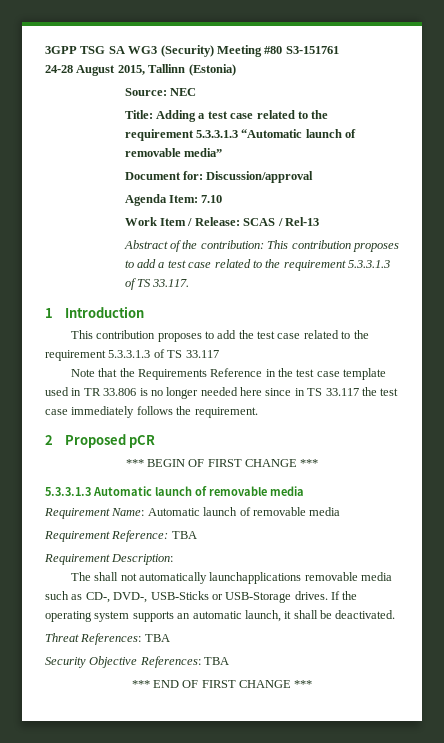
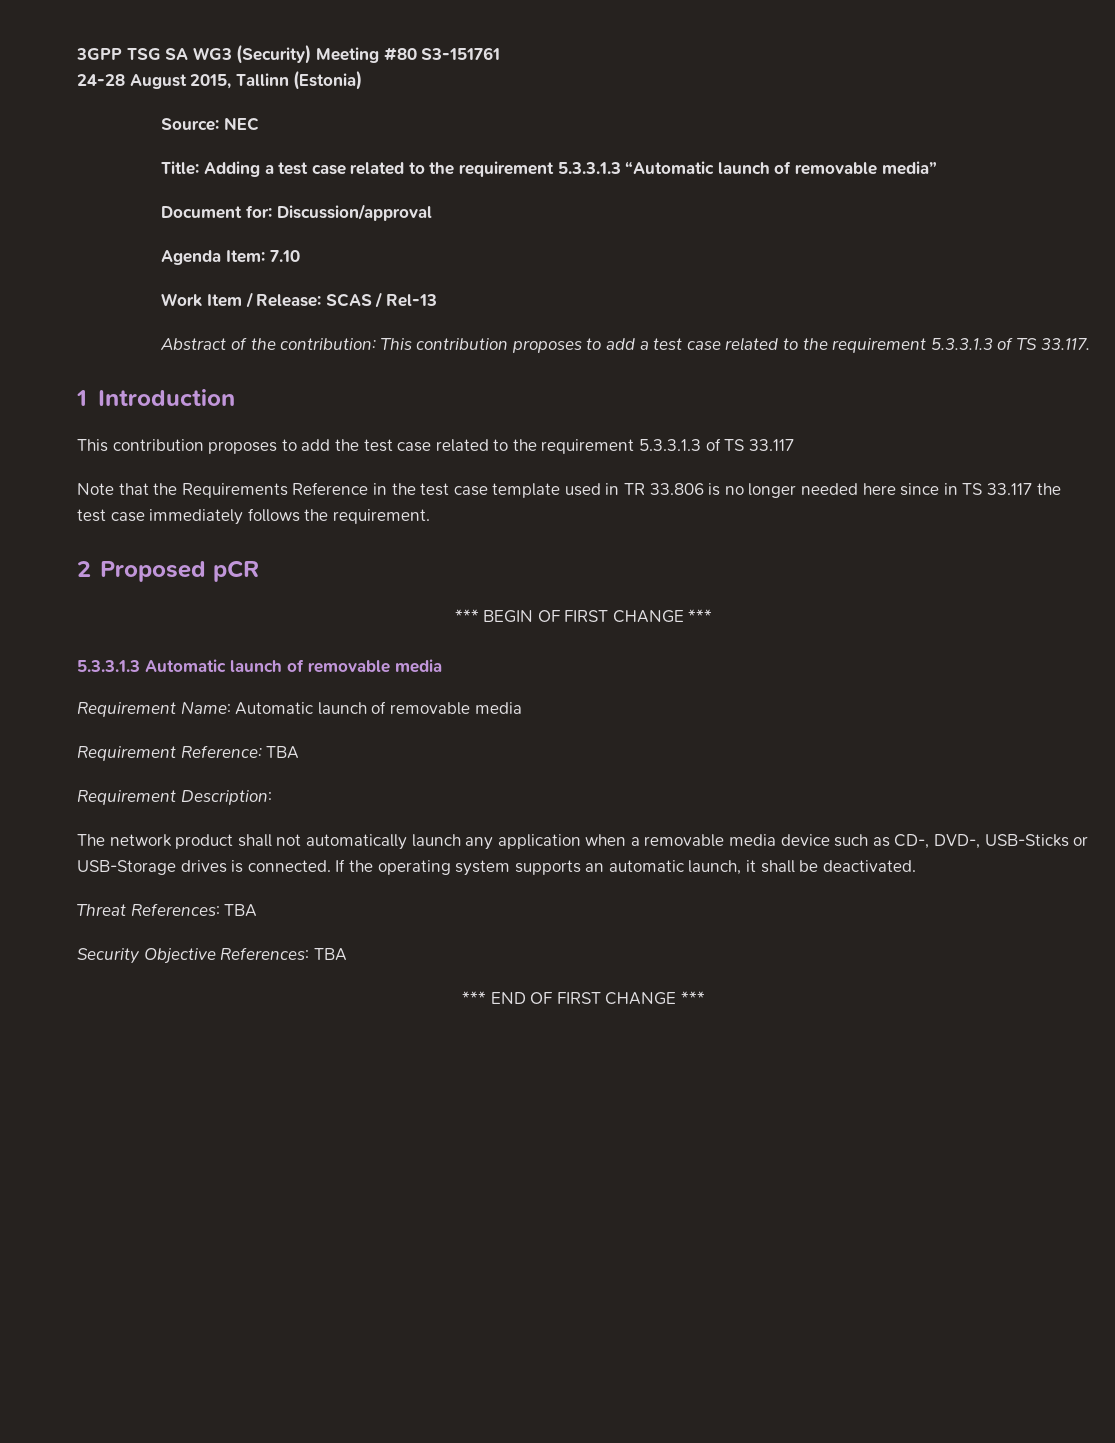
- The shall not automatically launchapplications removable media such as CD-, DVD-, USB-Sticks or USB-Storage drives.
+ The network product shall not automatically launch any application when a removable media device such as CD-, DVD-, USB-Sticks or USB-Storage drives is connected.

